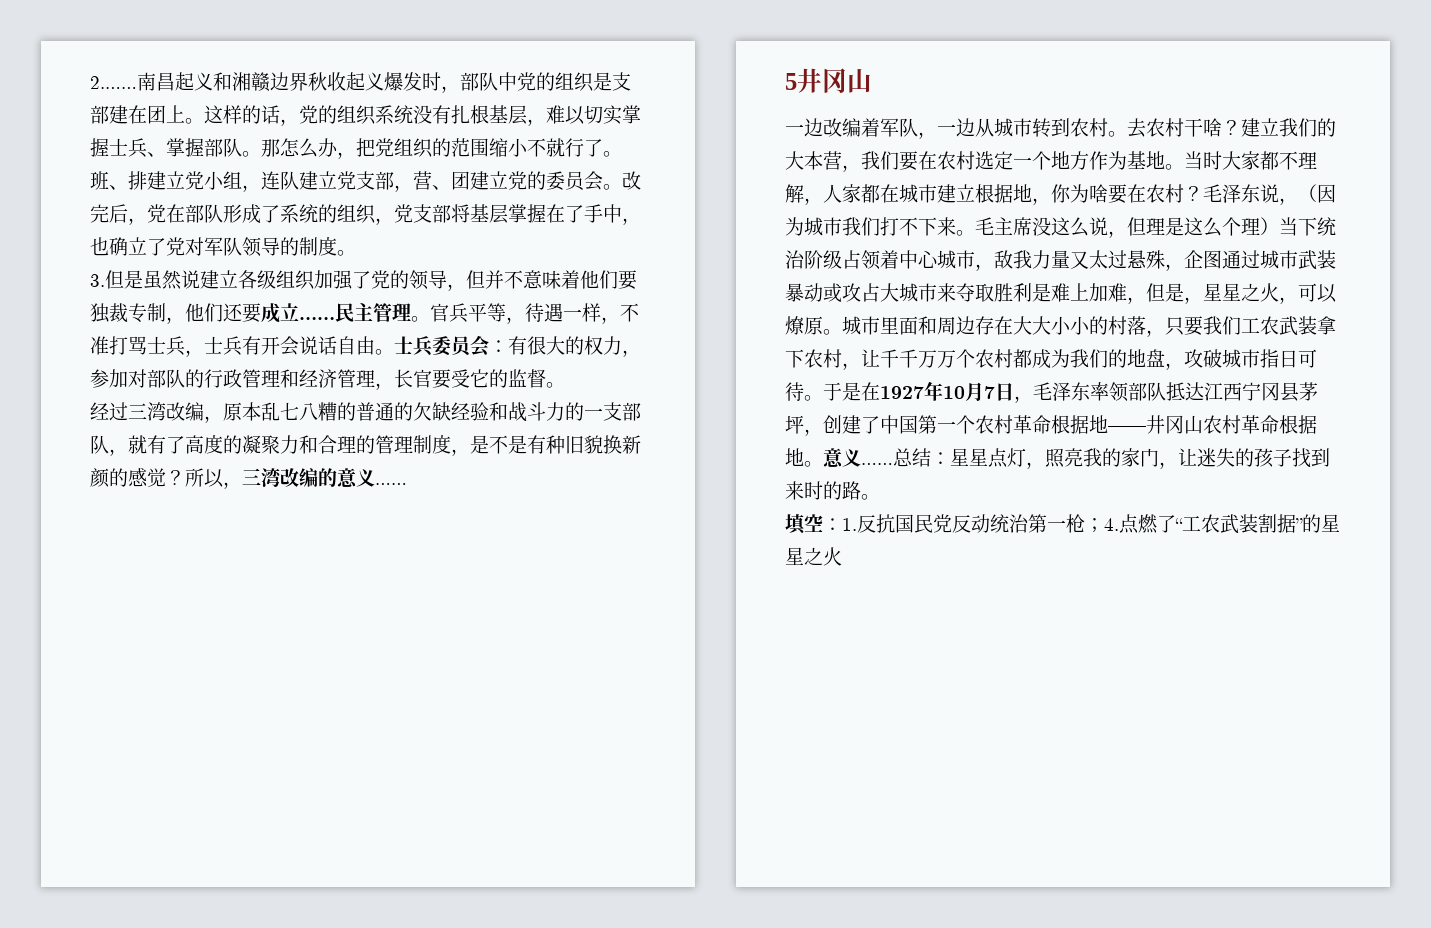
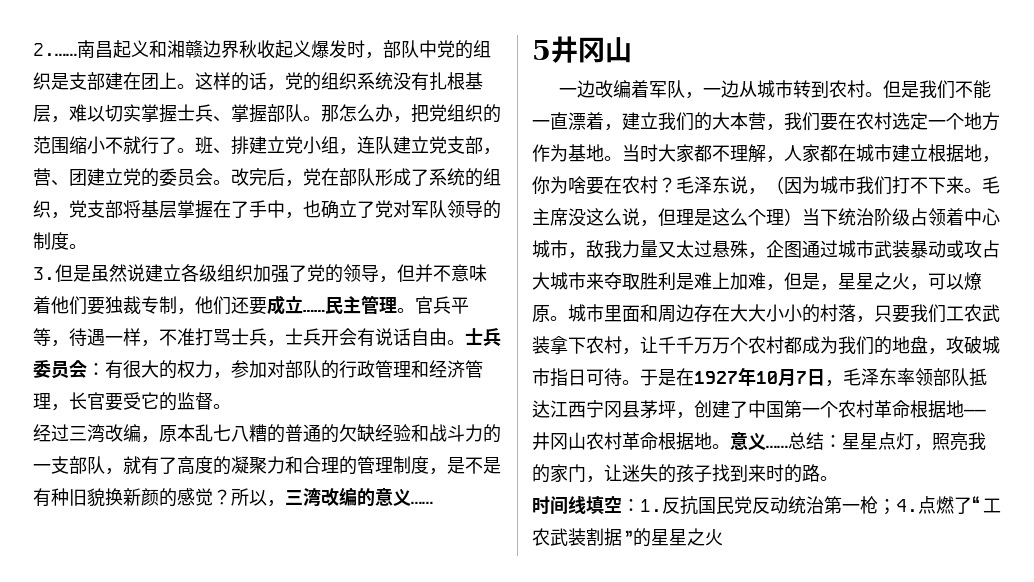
- 官兵平等，待遇一样，不准打骂士兵，士兵有开会说话自由。
+ 官兵平等，待遇一样，不准打骂士兵，士兵开会有说话自由。
- 去农村干啥？建立我们的大本营，我们要在农村选定一个地方作为基地。
+ 但是我们不能一直漂着，建立我们的大本营，我们要在农村选定一个地方作为基地。
- 填空：1.反抗国民党反动统治第一枪；4.点燃了“工农武装割据”的星星之火
+ 时间线填空：1.反抗国民党反动统治第一枪；4.点燃了“工农武装割据”的星星之火

